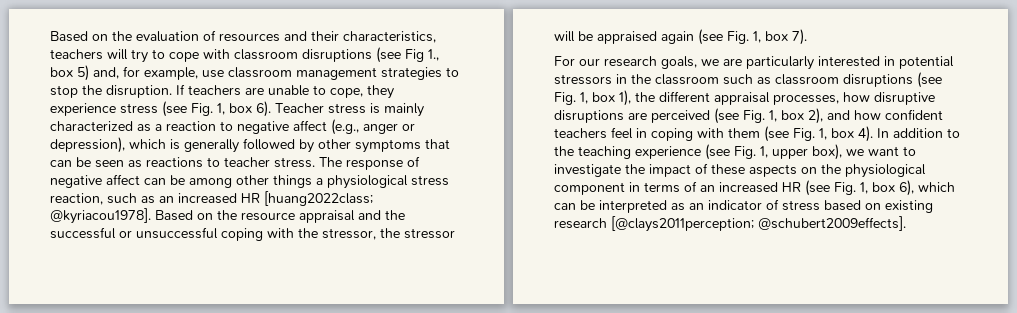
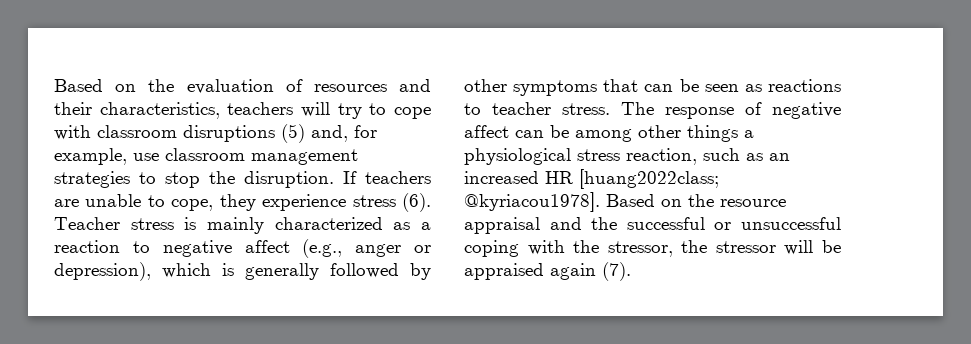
- Based on the evaluation of resources and their characteristics, teachers will try to cope with classroom disruptions (see Fig 1., box 5) and, for example, use classroom management strategies to stop the disruption.
+ Based on the evaluation of resources and their characteristics, teachers will try to cope with classroom disruptions (5) and, for example, use classroom management strategies to stop the disruption.
- If teachers are unable to cope, they experience stress (see Fig. 1, box 6).
+ If teachers are unable to cope, they experience stress (6).
- Based on the resource appraisal and the successful or unsuccessful coping with the stressor, the stressor will be appraised again (see Fig. 1, box 7).
- For our research goals, we are particularly interested in potential stressors in the classroom such as classroom disruptions (see Fig. 1, box 1), the different appraisal processes, how disruptive disruptions are perceived (see Fig. 1, box 2), and how confident teachers feel in coping with them (see Fig. 1, box 4). In addition to the teaching experience (see Fig. 1, upper box), we want to investigate the impact of these aspects on the physiological component in terms of an increased HR (see Fig. 1, box 6), which can be interpreted as an indicator of stress based on existing research [@clays2011perception; @schubert2009effects].
+ Based on the resource appraisal and the successful or unsuccessful coping with the stressor, the stressor will be appraised again (7).

